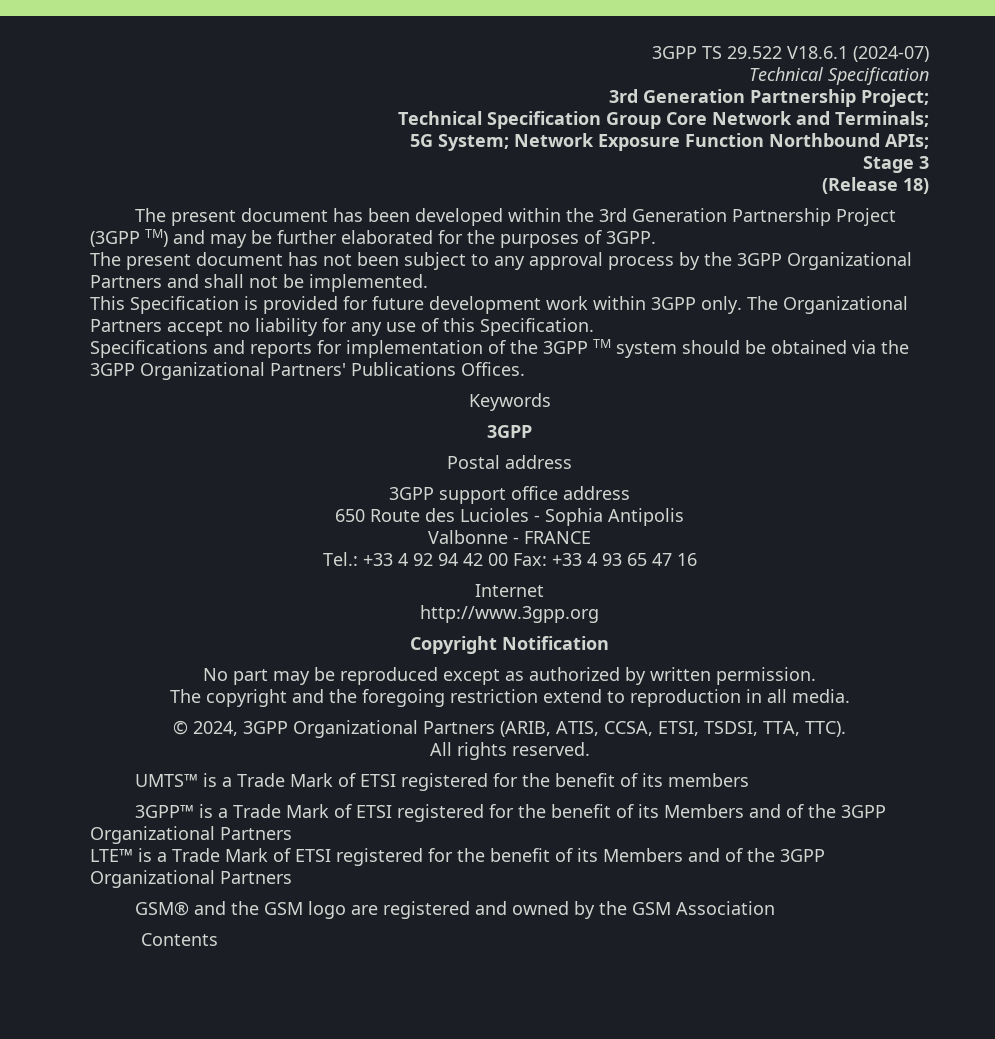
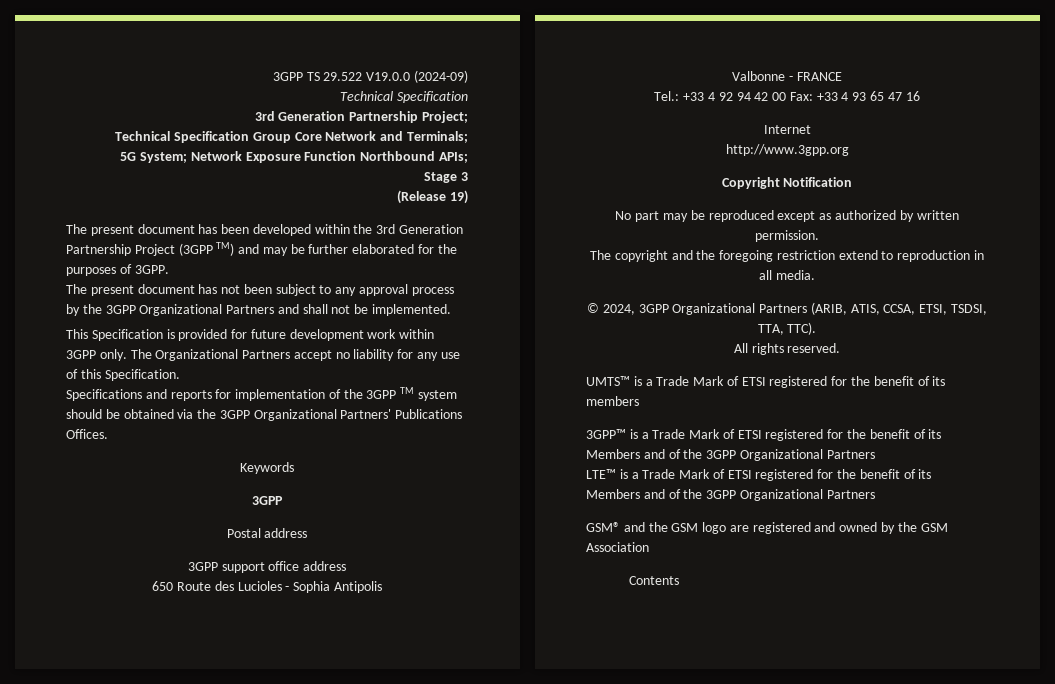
- 3GPP TS 29.522 V18.6.1 (2024-07)
+ 3GPP TS 29.522 V19.0.0 (2024-09)
- (Release 18)
+ (Release 19)

